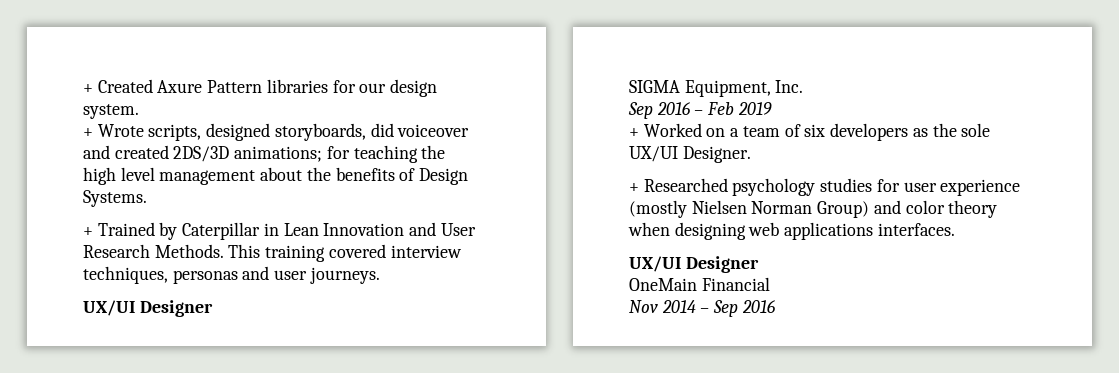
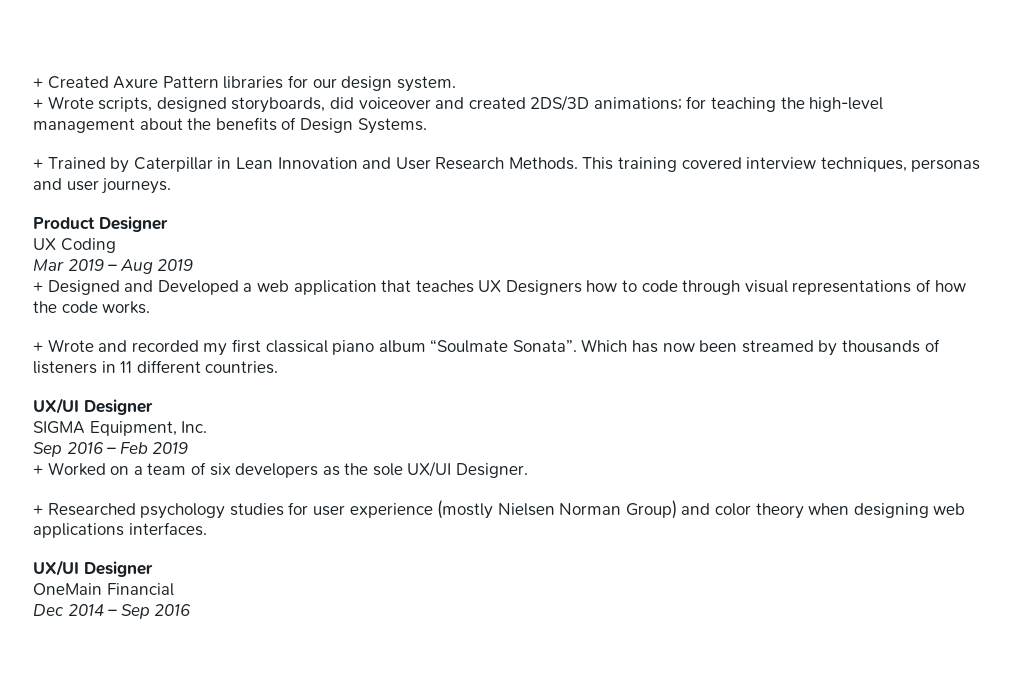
- + Wrote scripts, designed storyboards, did voiceover and created 2DS/3D animations; for teaching the high level management about the benefits of Design Systems.
+ + Wrote scripts, designed storyboards, did voiceover and created 2DS/3D animations; for teaching the high-level management about the benefits of Design Systems.
+ Product Designer
+ UX Coding
+ Mar 2019 – Aug 2019
+ + Designed and Developed a web application that teaches UX Designers how to code through visual representations of how the code works.
+ + Wrote and recorded my first classical piano album “Soulmate Sonata”. Which has now been streamed by thousands of listeners in 11 different countries.
- Nov 2014 – Sep 2016
+ Dec 2014 – Sep 2016

